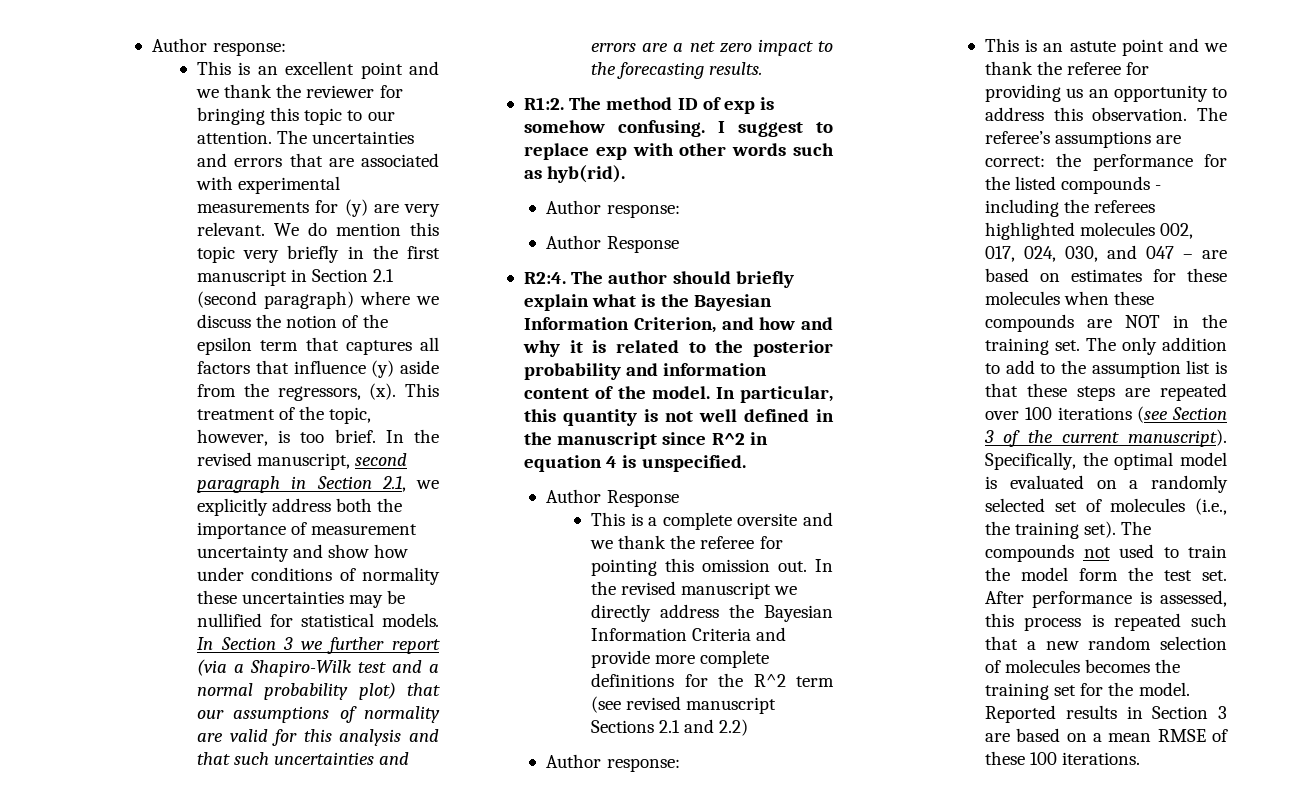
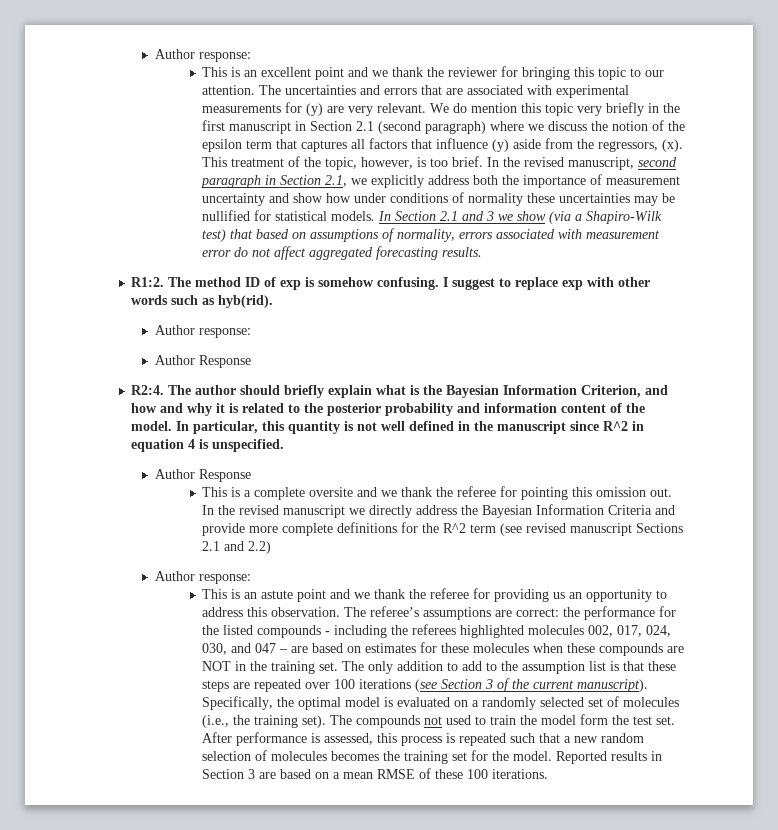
- In Section 3 we further report (via a Shapiro-Wilk test and a normal probability plot) that our assumptions of normality are valid for this analysis and that such uncertainties and errors are a net zero impact to the forecasting results.
+ In Section 2.1 and 3 we show (via a Shapiro-Wilk test) that based on assumptions of normality, errors associated with measurement error do not affect aggregated forecasting results.

